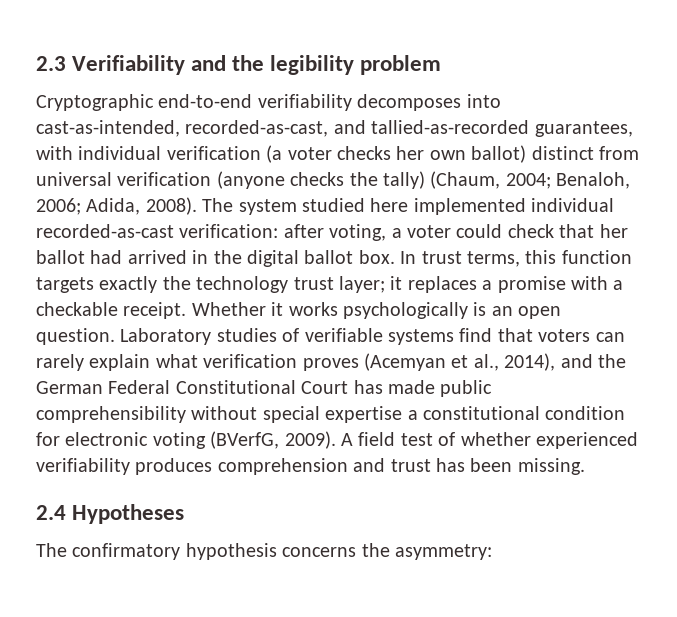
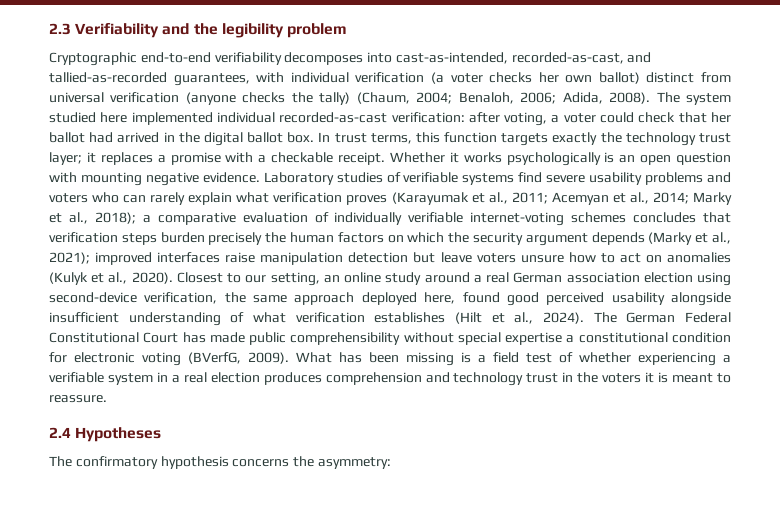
- Whether it works psychologically is an open question.
+ Whether it works psychologically is an open question with mounting negative evidence.
- Laboratory studies of verifiable systems find that voters can rarely explain what verification proves (Acemyan et al., 2014), and the German Federal Constitutional Court has made public comprehensibility without special expertise a constitutional condition for electronic voting (BVerfG, 2009).
+ Laboratory studies of verifiable systems find severe usability problems and voters who can rarely explain what verification proves (Karayumak et al., 2011; Acemyan et al., 2014; Marky et al., 2018); a comparative evaluation of individually verifiable internet-voting schemes concludes that verification steps burden precisely the human factors on which the security argument depends (Marky et al., 2021); improved interfaces raise manipulation detection but leave voters unsure how to act on anomalies (Kulyk et al., 2020). Closest to our setting, an online study around a real German association election using second-device verification, the same approach deployed here, found good perceived usability alongside insufficient understanding of what verification establishes (Hilt et al., 2024). The German Federal Constitutional Court has made public comprehensibility without special expertise a constitutional condition for electronic voting (BVerfG, 2009).
- A field test of whether experienced verifiability produces comprehension and trust has been missing.
+ What has been missing is a field test of whether experiencing a verifiable system in a real election produces comprehension and technology trust in the voters it is meant to reassure.

